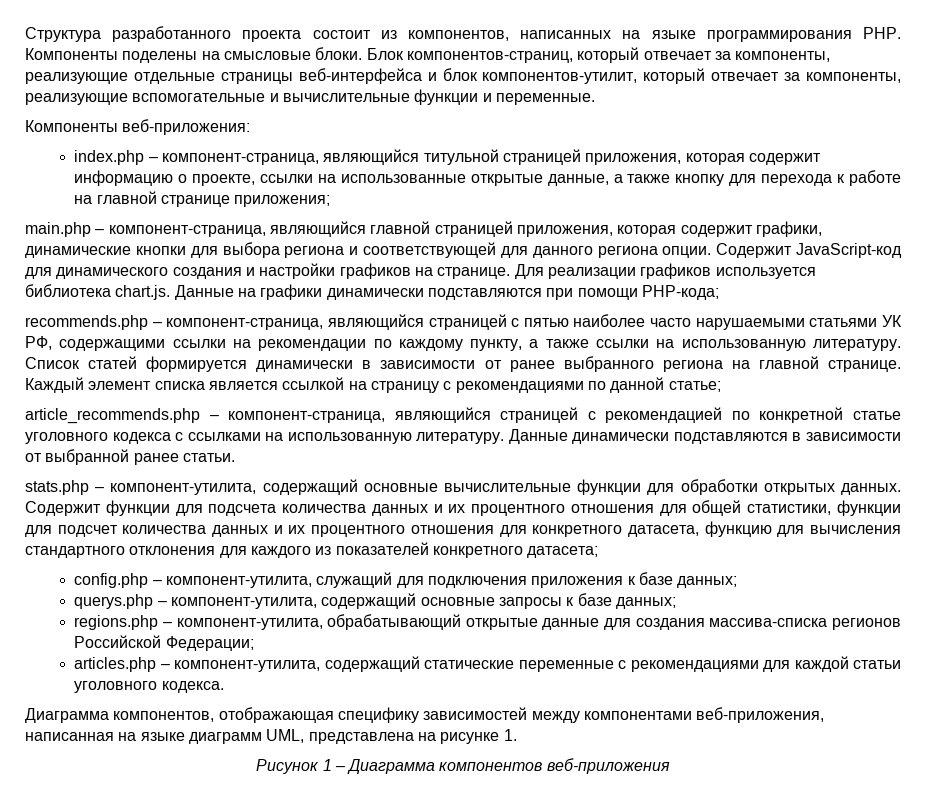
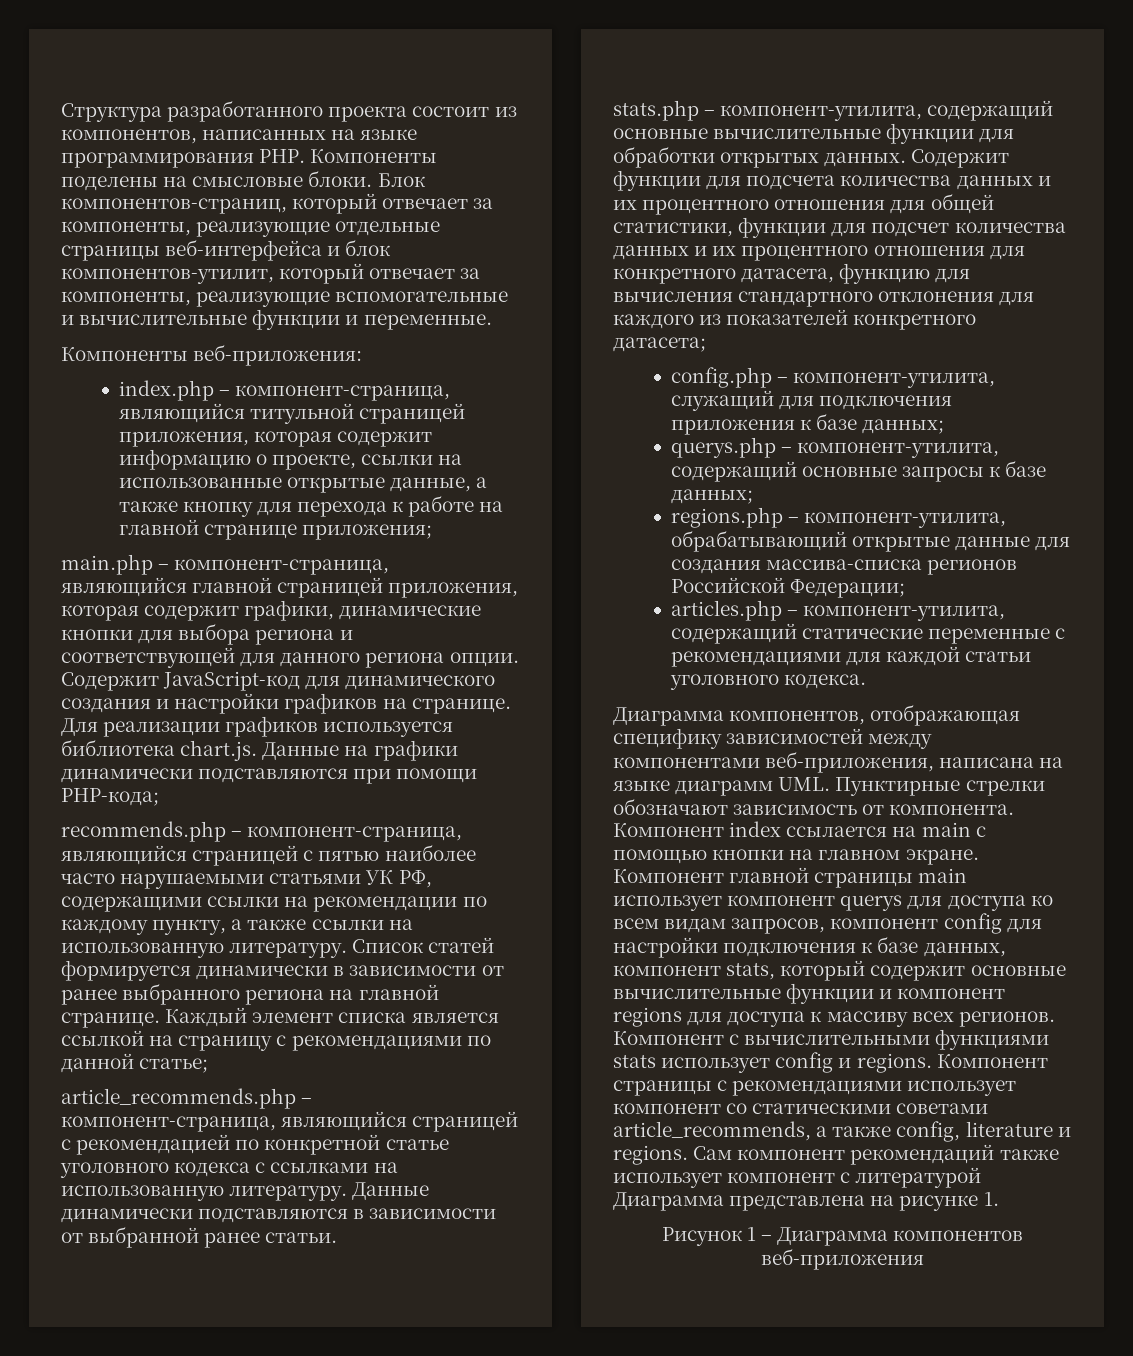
- Диаграмма компонентов, отображающая специфику зависимостей между компонентами веб-приложения, написанная на языке диаграмм UML, представлена на рисунке 1.
+ Диаграмма компонентов, отображающая специфику зависимостей между компонентами веб-приложения, написана на языке диаграмм UML. Пунктирные стрелки обозначают зависимость от компонента. Компонент index ссылается на main с помощью кнопки на главном экране. Компонент главной страницы main использует компонент querys для доступа ко всем видам запросов, компонент config для настройки подключения к базе данных, компонент stats, который содержит основные вычислительные функции и компонент regions для доступа к массиву всех регионов. Компонент с вычислительными функциями stats использует config и regions. Компонент страницы с рекомендациями использует компонент со статическими советами article_recommends, а также config, literature и regions. Сам компонент рекомендаций также использует компонент с литературой Диаграмма представлена на рисунке 1.

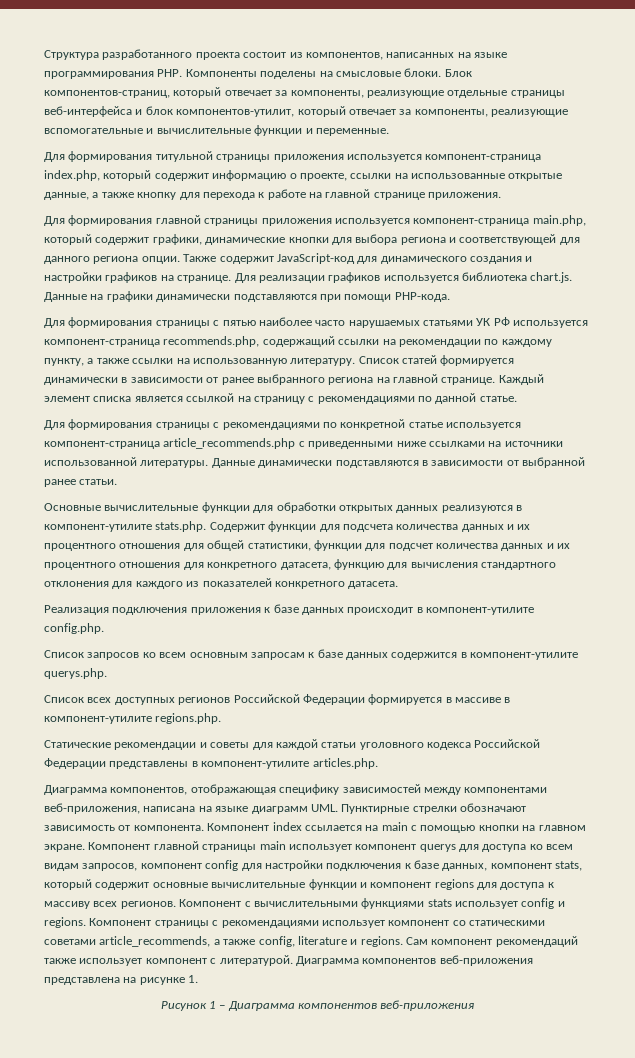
- Компоненты веб-приложения:
- index.php – компонент-страница, являющийся титульной страницей приложения, которая содержит информацию о проекте, ссылки на использованные открытые данные, а также кнопку для перехода к работе на главной странице приложения;
- main.php – компонент-страница, являющийся главной страницей приложения, которая содержит графики, динамические кнопки для выбора региона и соответствующей для данного региона опции.
+ Для формирования титульной страницы приложения используется компонент-страница index.php, который содержит информацию о проекте, ссылки на использованные открытые данные, а также кнопку для перехода к работе на главной странице приложения.
+ Для формирования главной страницы приложения используется компонент-страница main.php, который содержит графики, динамические кнопки для выбора региона и соответствующей для данного региона опции.
- Содержит JavaScript-код для динамического создания и настройки графиков на странице.
+ Также содержит JavaScript-код для динамического создания и настройки графиков на странице.
- Для реализации графиков используется библиотека chart.js. Данные на графики динамически подставляются при помощи PHP-кода;
- recommends.php – компонент-страница, являющийся страницей с пятью наиболее часто нарушаемыми статьями УК РФ, содержащими ссылки на рекомендации по каждому пункту, а также ссылки на использованную литературу.
+ Для реализации графиков используется библиотека chart.js. Данные на графики динамически подставляются при помощи PHP-кода.
+ Для формирования страницы с пятью наиболее часто нарушаемых статьями УК РФ используется компонент-страница recommends.php, содержащий ссылки на рекомендации по каждому пункту, а также ссылки на использованную литературу.
- Каждый элемент списка является ссылкой на страницу с рекомендациями по данной статье;
- article_recommends.php – компонент-страница, являющийся страницей с рекомендацией по конкретной статье уголовного кодекса с ссылками на использованную литературу.
+ Каждый элемент списка является ссылкой на страницу с рекомендациями по данной статье.
+ Для формирования страницы с рекомендациями по конкретной статье используется компонент-страница article_recommends.php с приведенными ниже ссылками на источники использованной литературы.
- stats.php – компонент-утилита, содержащий основные вычислительные функции для обработки открытых данных. Содержит функции для подсчета количества данных и их процентного отношения для общей статистики, функции для подсчет количества данных и их процентного отношения для конкретного датасета, функцию для вычисления стандартного отклонения для каждого из показателей конкретного датасета;
- config.php – компонент-утилита, служащий для подключения приложения к базе данных;
- querys.php – компонент-утилита, содержащий основные запросы к базе данных;
- regions.php – компонент-утилита, обрабатывающий открытые данные для создания массива-списка регионов Российской Федерации;
- articles.php – компонент-утилита, содержащий статические переменные с рекомендациями для каждой статьи уголовного кодекса.
+ Основные вычислительные функции для обработки открытых данных реализуются в компонент-утилите stats.php. Содержит функции для подсчета количества данных и их процентного отношения для общей статистики, функции для подсчет количества данных и их процентного отношения для конкретного датасета, функцию для вычисления стандартного отклонения для каждого из показателей конкретного датасета.
+ Реализация подключения приложения к базе данных происходит в компонент-утилите config.php.
+ Список запросов ко всем основным запросам к базе данных содержится в компонент-утилите querys.php.
+ Список всех доступных регионов Российской Федерации формируется в массиве в компонент-утилите regions.php.
+ Статические рекомендации и советы для каждой статьи уголовного кодекса Российской Федерации представлены в компонент-утилите articles.php.
- Сам компонент рекомендаций также использует компонент с литературой Диаграмма представлена на рисунке 1.
+ Сам компонент рекомендаций также использует компонент с литературой. Диаграмма компонентов веб-приложения представлена на рисунке 1.

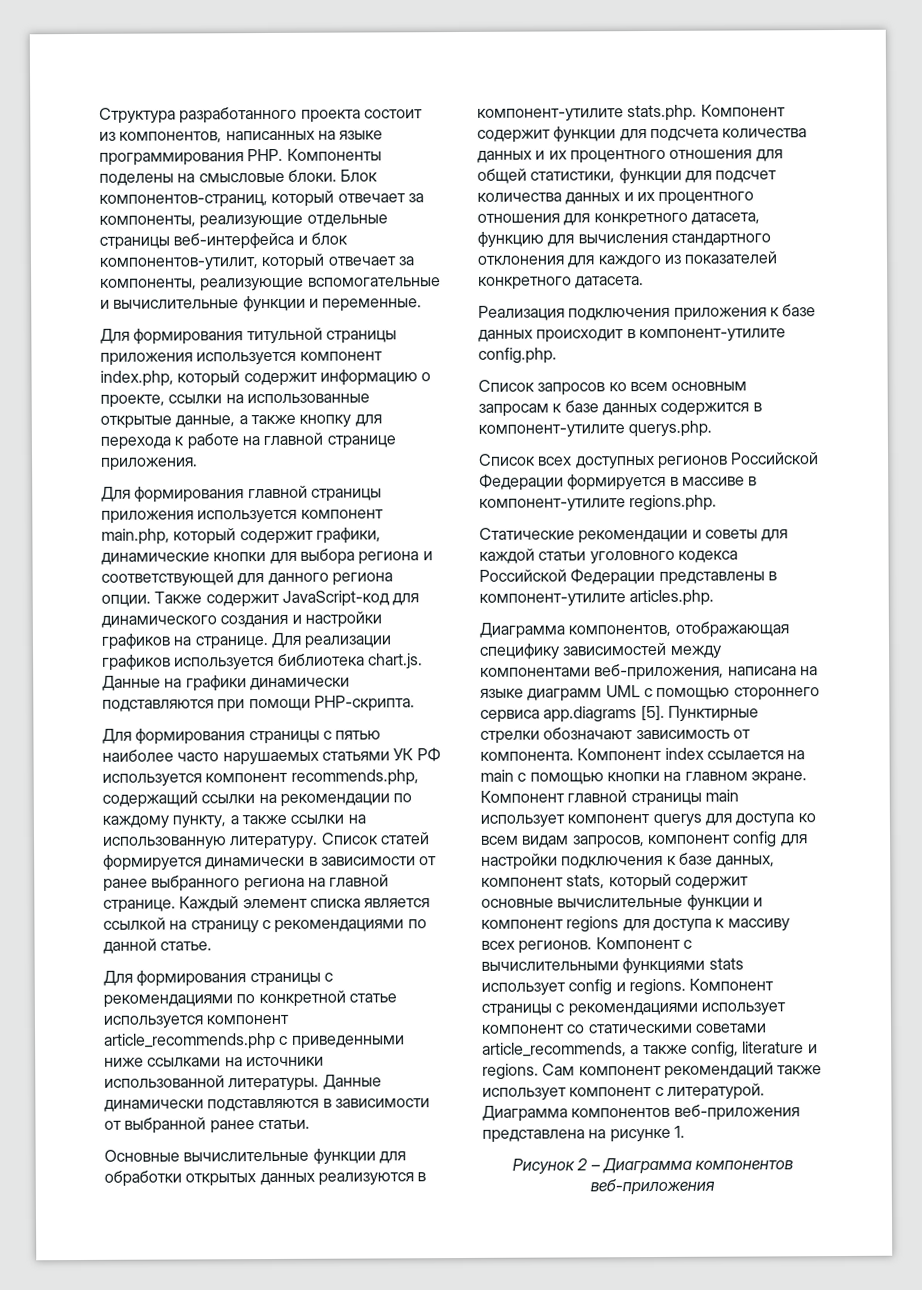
- Для формирования титульной страницы приложения используется компонент-страница index.php, который содержит информацию о проекте, ссылки на использованные открытые данные, а также кнопку для перехода к работе на главной странице приложения.
+ Для формирования титульной страницы приложения используется компонент index.php, который содержит информацию о проекте, ссылки на использованные открытые данные, а также кнопку для перехода к работе на главной странице приложения.
- Для формирования главной страницы приложения используется компонент-страница main.php, который содержит графики, динамические кнопки для выбора региона и соответствующей для данного региона опции.
+ Для формирования главной страницы приложения используется компонент main.php, который содержит графики, динамические кнопки для выбора региона и соответствующей для данного региона опции.
- Для реализации графиков используется библиотека chart.js. Данные на графики динамически подставляются при помощи PHP-кода.
+ Для реализации графиков используется библиотека chart.js. Данные на графики динамически подставляются при помощи PHP-скрипта.
- Для формирования страницы с пятью наиболее часто нарушаемых статьями УК РФ используется компонент-страница recommends.php, содержащий ссылки на рекомендации по каждому пункту, а также ссылки на использованную литературу.
+ Для формирования страницы с пятью наиболее часто нарушаемых статьями УК РФ используется компонент recommends.php, содержащий ссылки на рекомендации по каждому пункту, а также ссылки на использованную литературу.
- Для формирования страницы с рекомендациями по конкретной статье используется компонент-страница article_recommends.php с приведенными ниже ссылками на источники использованной литературы.
+ Для формирования страницы с рекомендациями по конкретной статье используется компонент article_recommends.php с приведенными ниже ссылками на источники использованной литературы.
- Основные вычислительные функции для обработки открытых данных реализуются в компонент-утилите stats.php. Содержит функции для подсчета количества данных и их процентного отношения для общей статистики, функции для подсчет количества данных и их процентного отношения для конкретного датасета, функцию для вычисления стандартного отклонения для каждого из показателей конкретного датасета.
+ Основные вычислительные функции для обработки открытых данных реализуются в компонент-утилите stats.php. Компонент содержит функции для подсчета количества данных и их процентного отношения для общей статистики, функции для подсчет количества данных и их процентного отношения для конкретного датасета, функцию для вычисления стандартного отклонения для каждого из показателей конкретного датасета.
- Диаграмма компонентов, отображающая специфику зависимостей между компонентами веб-приложения, написана на языке диаграмм UML. Пунктирные стрелки обозначают зависимость от компонента.
+ Диаграмма компонентов, отображающая специфику зависимостей между компонентами веб-приложения, написана на языке диаграмм UML с помощью стороннего сервиса app.diagrams [5]. Пунктирные стрелки обозначают зависимость от компонента.
- Рисунок 1 – Диаграмма компонентов веб-приложения
+ Рисунок 2 – Диаграмма компонентов веб-приложения

